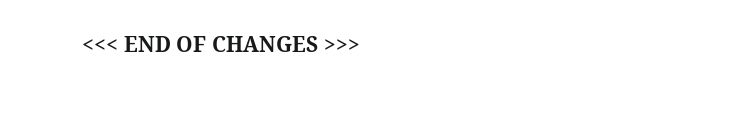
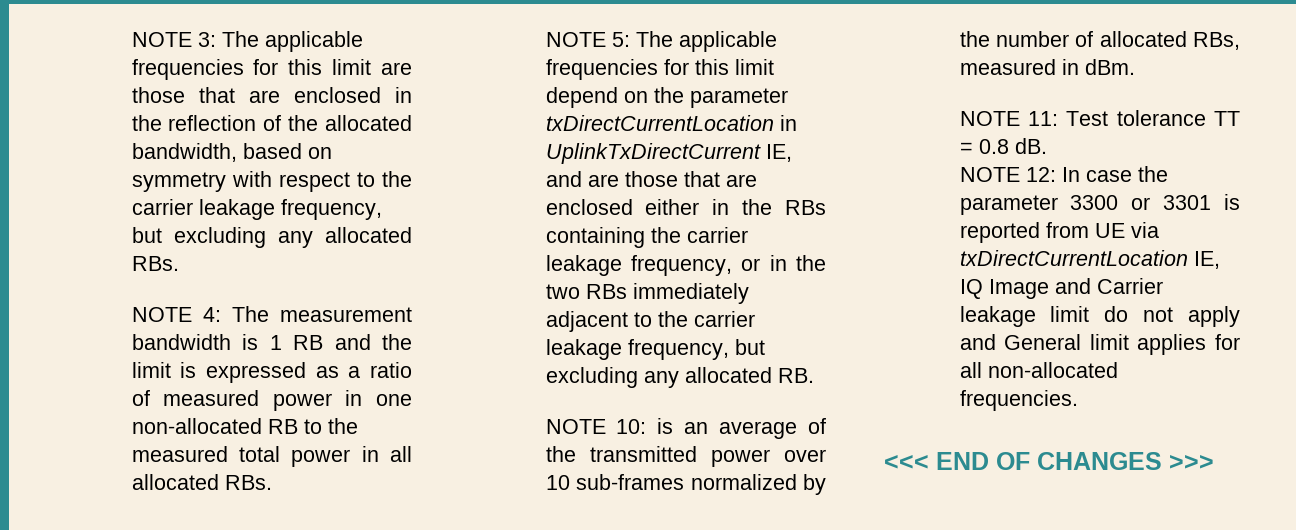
+ NOTE 3: The applicable frequencies for this limit are those that are enclosed in the reflection of the allocated bandwidth, based on symmetry with respect to the carrier leakage frequency, but excluding any allocated RBs.
+ NOTE 4: The measurement bandwidth is 1 RB and the limit is expressed as a ratio of measured power in one non-allocated RB to the measured total power in all allocated RBs.
+ NOTE 5: The applicable frequencies for this limit depend on the parameter txDirectCurrentLocation in UplinkTxDirectCurrent IE, and are those that are enclosed either in the RBs containing the carrier leakage frequency, or in the two RBs immediately adjacent to the carrier leakage frequency, but excluding any allocated RB.
+ NOTE 10: is an average of the transmitted power over 10 sub-frames normalized by the number of allocated RBs, measured in dBm.
+ NOTE 11: Test tolerance TT = 0.8 dB.
+ NOTE 12: In case the parameter 3300 or 3301 is reported from UE via txDirectCurrentLocation IE, IQ Image and Carrier leakage limit do not apply and General limit applies for all non-allocated frequencies.

